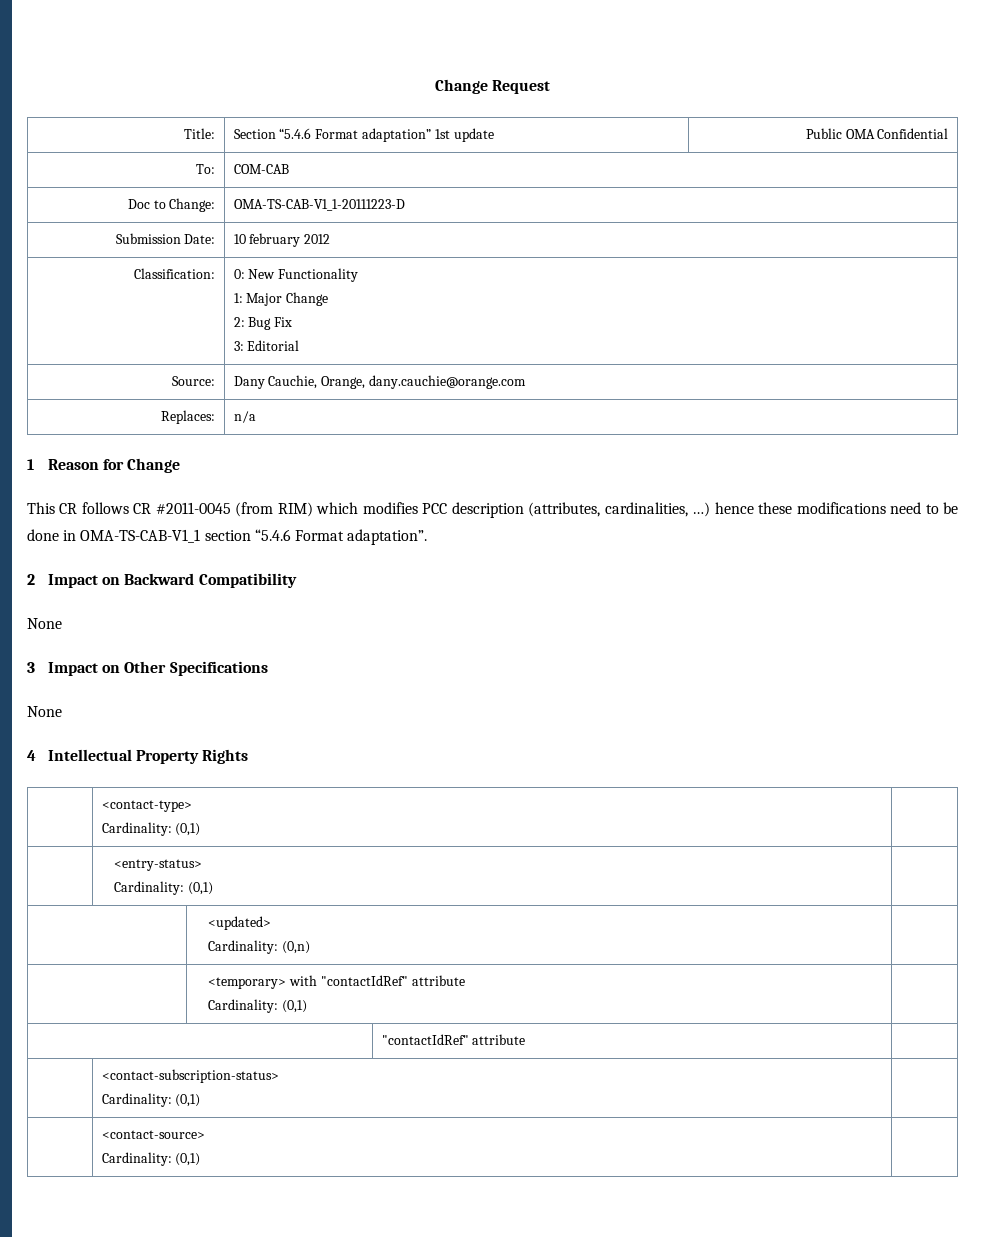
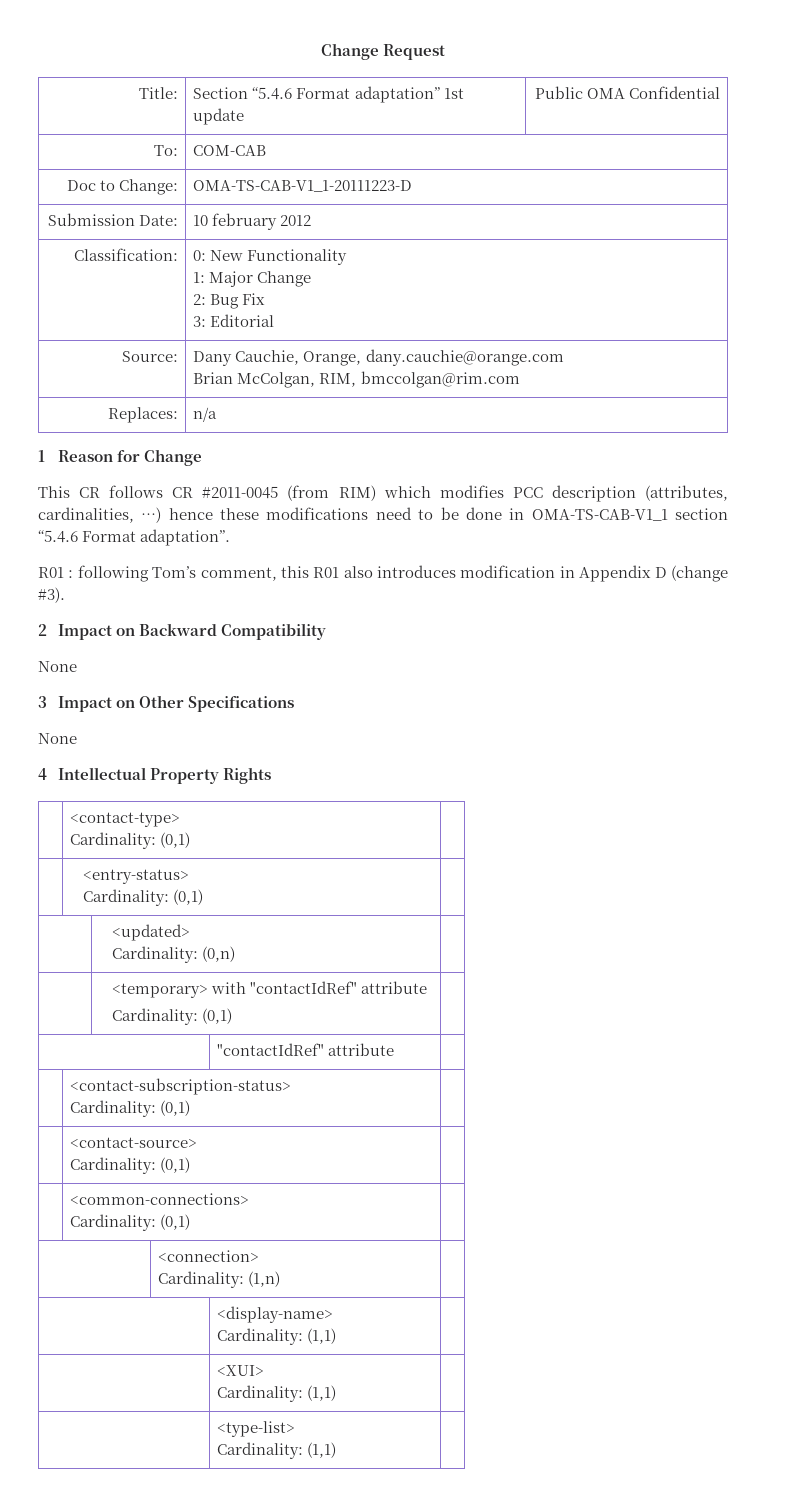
  Source: | Dany Cauchie, Orange, dany.cauchie@orange.com
+ Brian McColgan, RIM, bmccolgan@rim.com
+ R01 : following Tom’s comment, this R01 also introduces modification in Appendix D (change #3).
+ | <common-connections>
+ Cardinality: (0,1) |
+ | <connection>
+ Cardinality: (1,n) |
+ | <display-name>
+ Cardinality: (1,1) |
+ | <XUI>
+ Cardinality: (1,1) |
+ | <type-list>
+ Cardinality: (1,1) |

